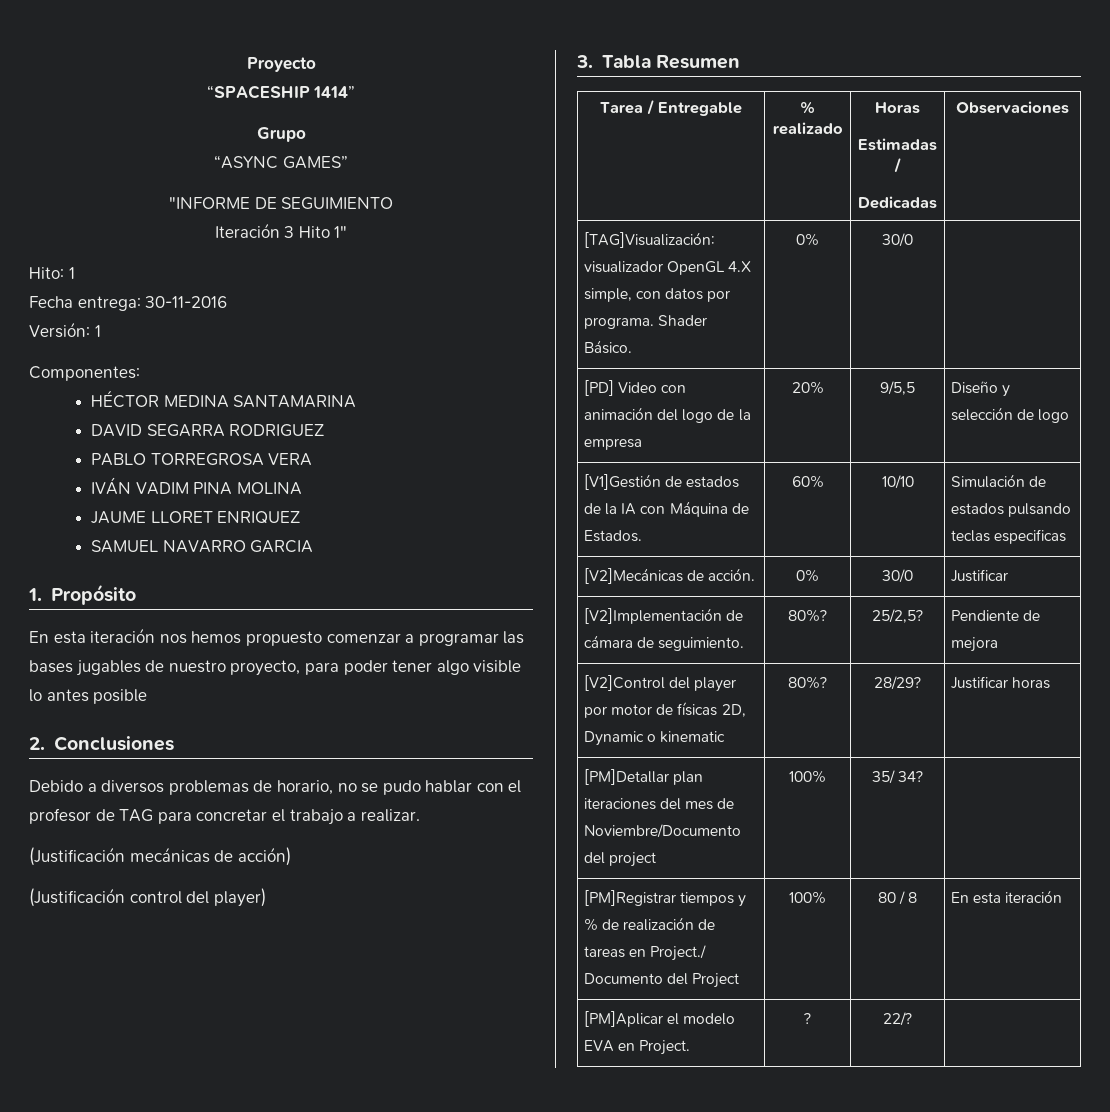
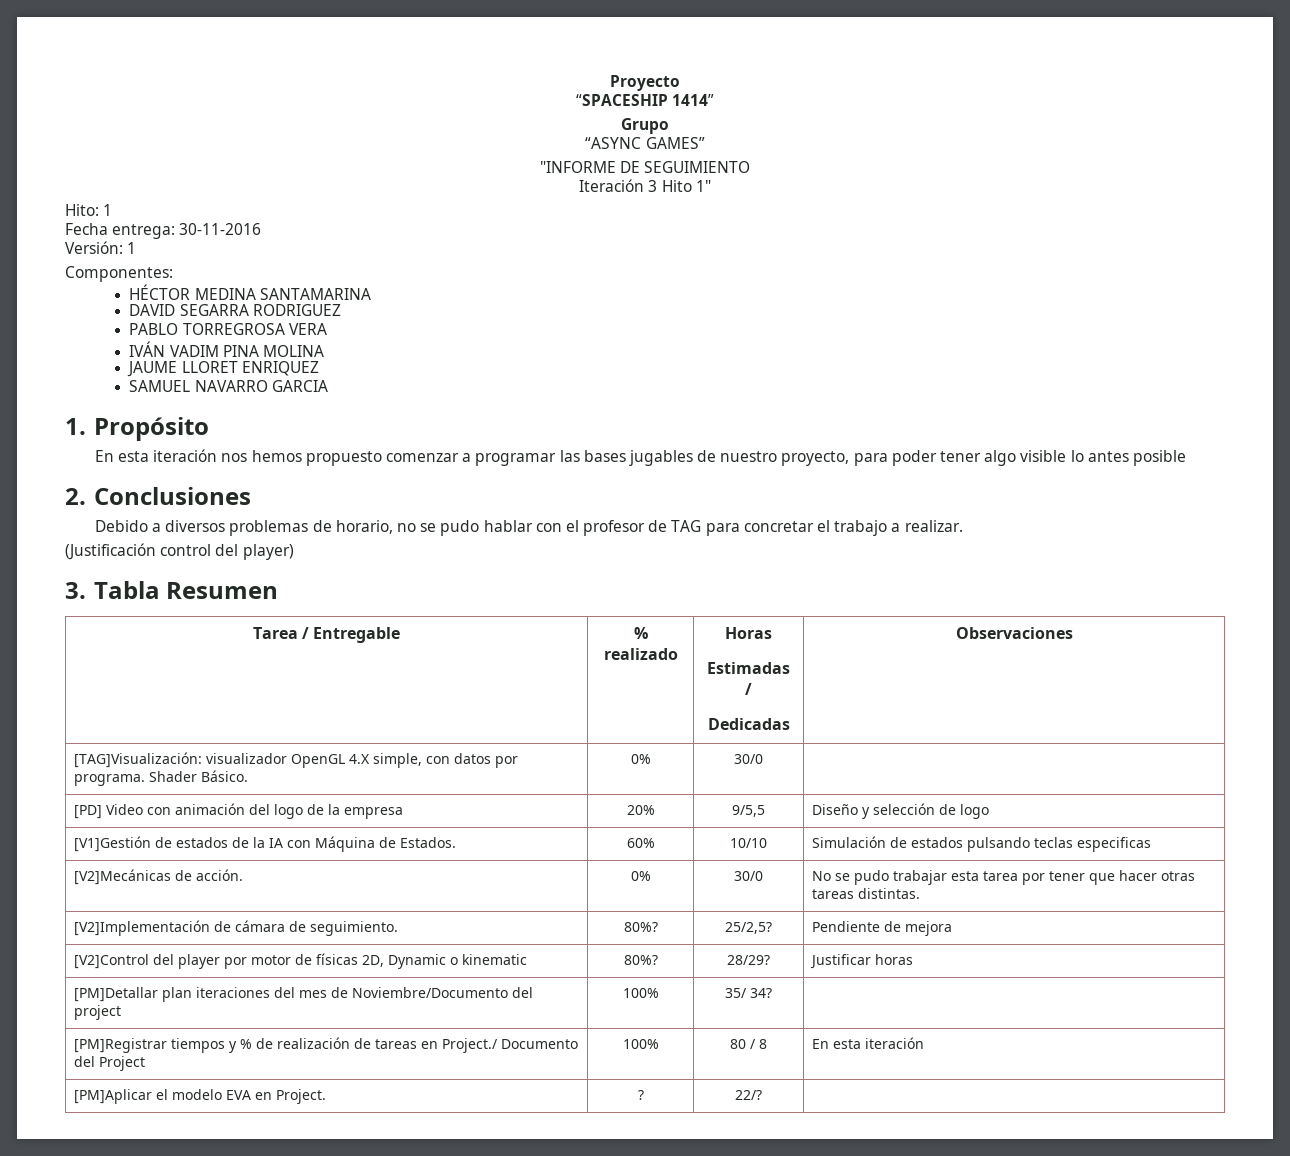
- (Justificación mecánicas de acción)
- [V2]Mecánicas de acción. | 0% | 30/0 | Justificar
+ [V2]Mecánicas de acción. | 0% | 30/0 | No se pudo trabajar esta tarea por tener que hacer otras tareas distintas.

